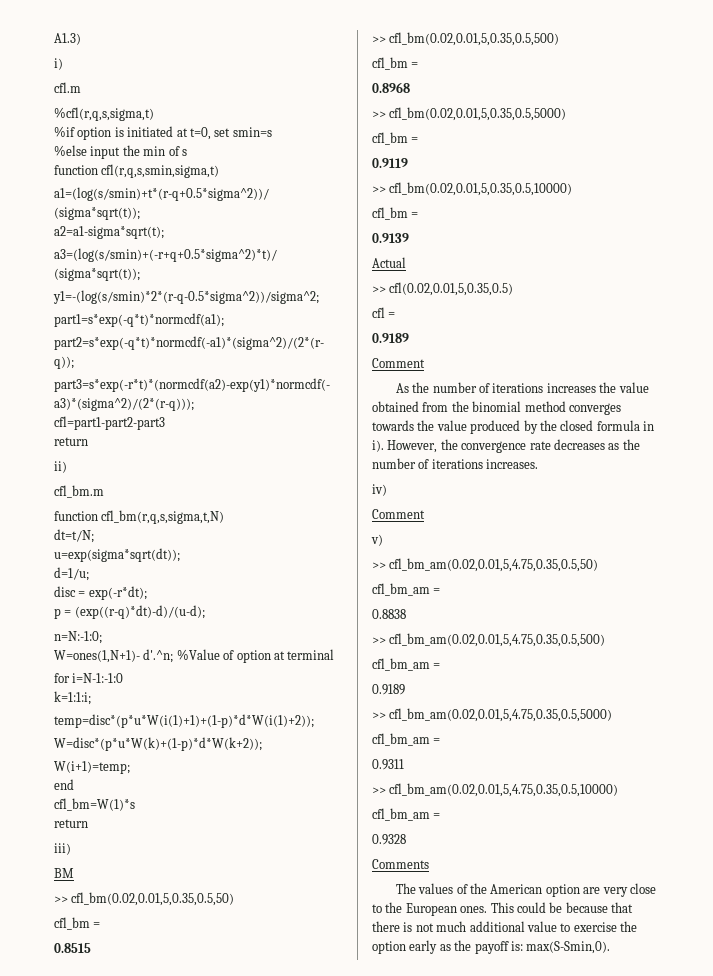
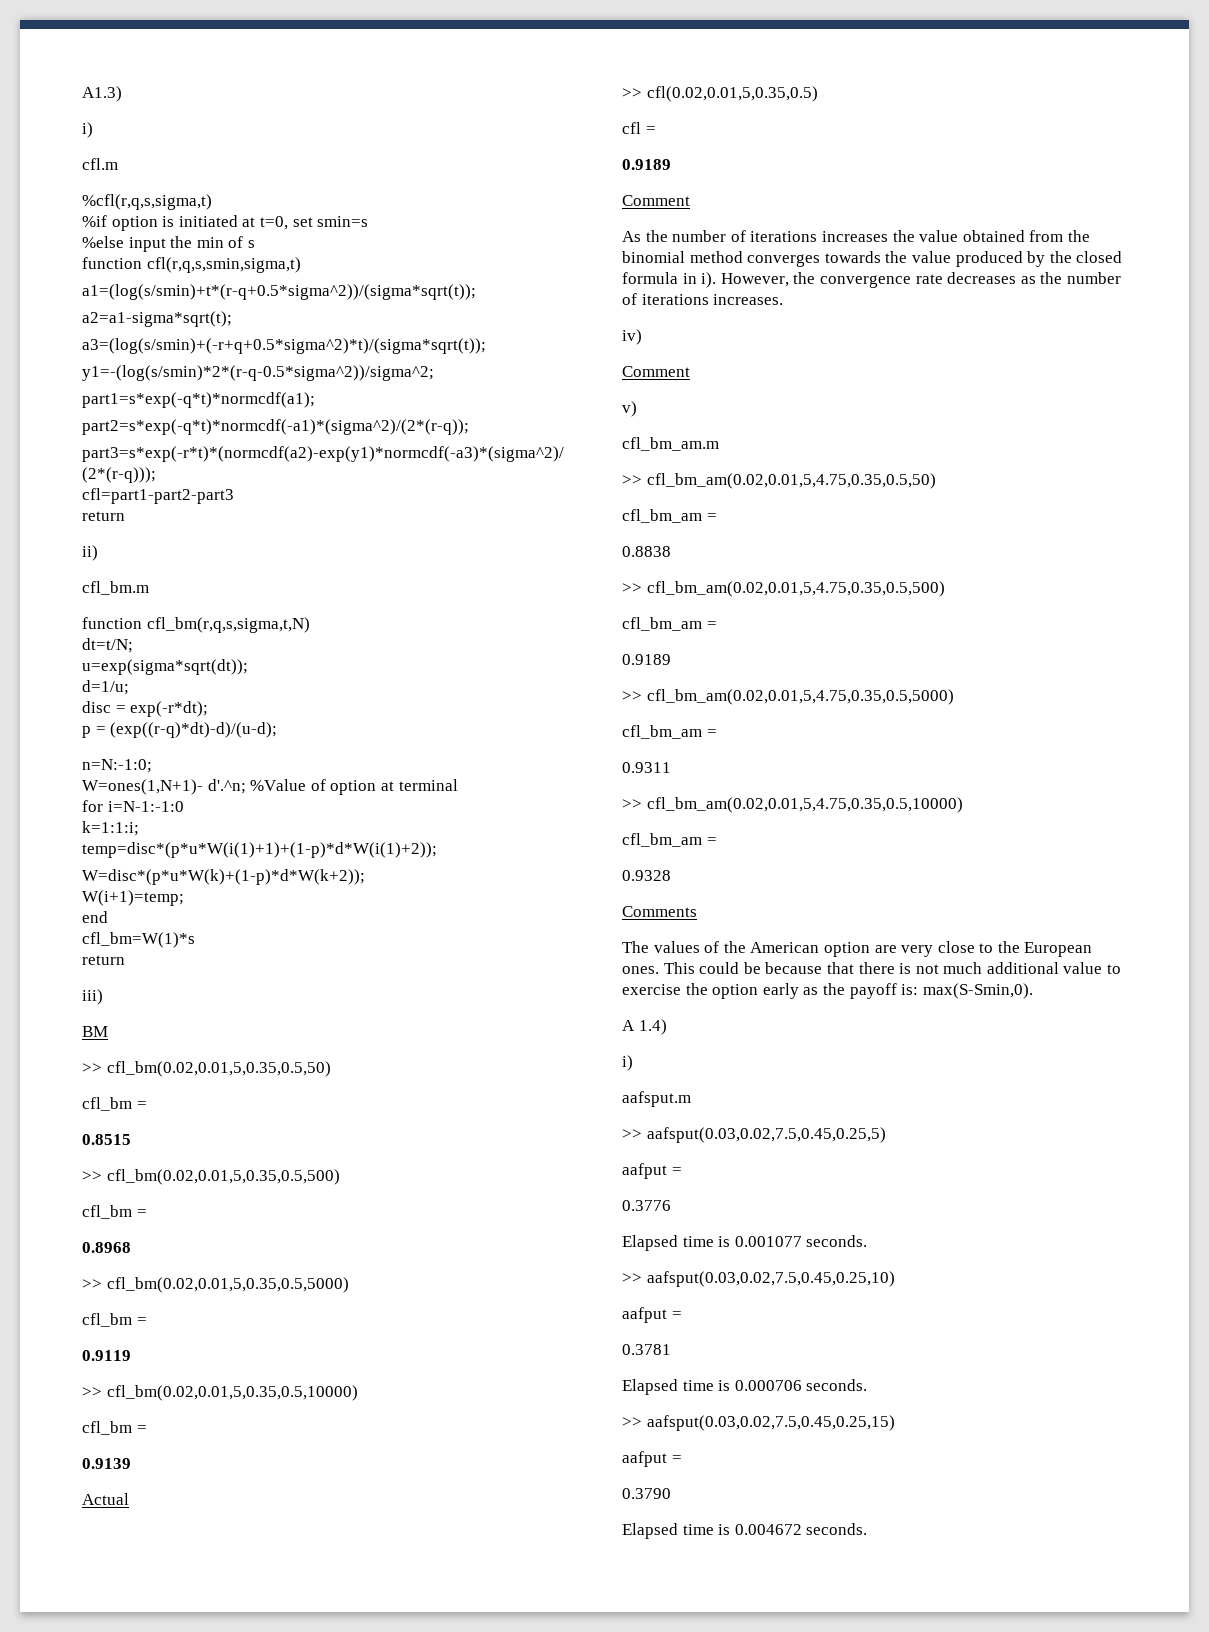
+ cfl_bm_am.m
+ A 1.4)
+ i)
+ aafsput.m
+ >> aafsput(0.03,0.02,7.5,0.45,0.25,5)
+ aafput =
+ 0.3776
+ Elapsed time is 0.001077 seconds.
+ >> aafsput(0.03,0.02,7.5,0.45,0.25,10)
+ aafput =
+ 0.3781
+ Elapsed time is 0.000706 seconds.
+ >> aafsput(0.03,0.02,7.5,0.45,0.25,15)
+ aafput =
+ 0.3790
+ Elapsed time is 0.004672 seconds.

